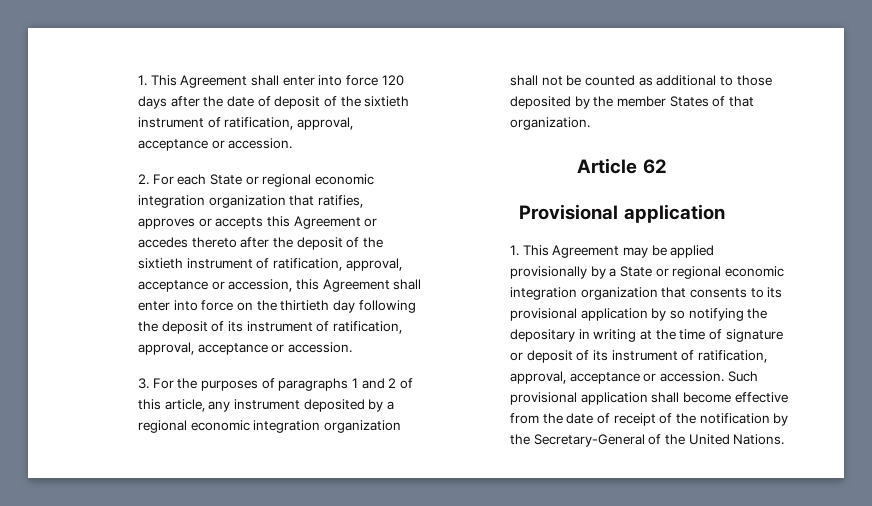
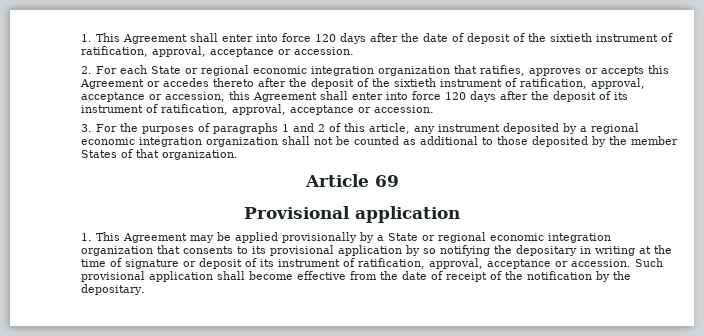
- 2. For each State or regional economic integration organization that ratifies, approves or accepts this Agreement or accedes thereto after the deposit of the sixtieth instrument of ratification, approval, acceptance or accession, this Agreement shall enter into force on the thirtieth day following the deposit of its instrument of ratification, approval, acceptance or accession.
+ 2. For each State or regional economic integration organization that ratifies, approves or accepts this Agreement or accedes thereto after the deposit of the sixtieth instrument of ratification, approval, acceptance or accession, this Agreement shall enter into force 120 days after the deposit of its instrument of ratification, approval, acceptance or accession.
- Article 62
+ Article 69
- Such provisional application shall become effective from the date of receipt of the notification by the Secretary-General of the United Nations.
+ Such provisional application shall become effective from the date of receipt of the notification by the depositary.

